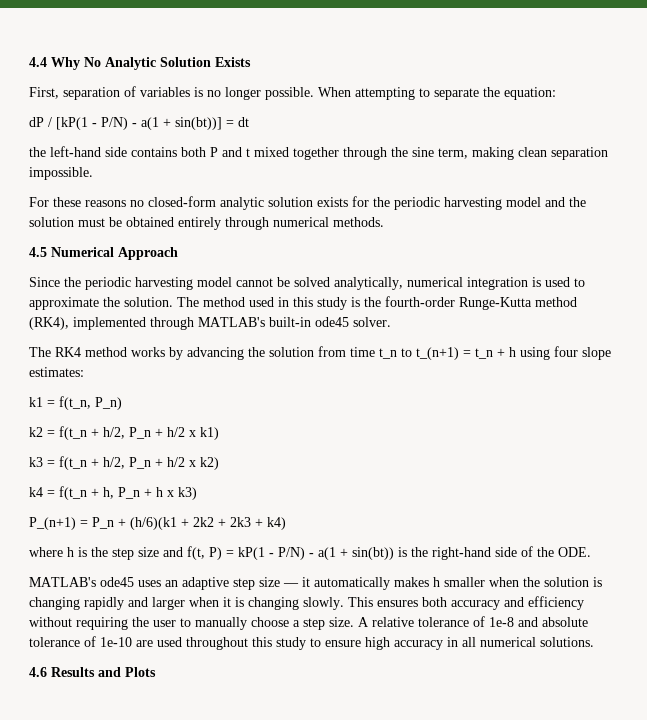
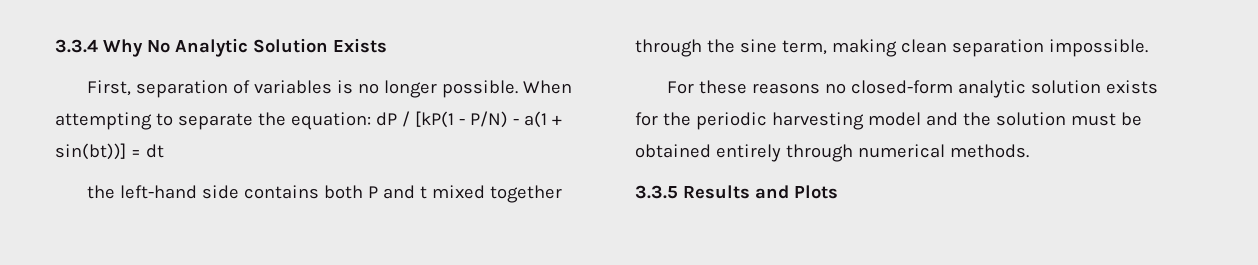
- 4.4 Why No Analytic Solution Exists
+ 3.3.4 Why No Analytic Solution Exists
- When attempting to separate the equation:
- dP / [kP(1 - P/N) - a(1 + sin(bt))] = dt
+ When attempting to separate the equation: dP / [kP(1 - P/N) - a(1 + sin(bt))] = dt
- 4.5 Numerical Approach
- Since the periodic harvesting model cannot be solved analytically, numerical integration is used to approximate the solution. The method used in this study is the fourth-order Runge-Kutta method (RK4), implemented through MATLAB's built-in ode45 solver.
- The RK4 method works by advancing the solution from time t_n to t_(n+1) = t_n + h using four slope estimates:
- k1 = f(t_n, P_n)
- k2 = f(t_n + h/2, P_n + h/2 x k1)
- k3 = f(t_n + h/2, P_n + h/2 x k2)
- k4 = f(t_n + h, P_n + h x k3)
- P_(n+1) = P_n + (h/6)(k1 + 2k2 + 2k3 + k4)
- where h is the step size and f(t, P) = kP(1 - P/N) - a(1 + sin(bt)) is the right-hand side of the ODE.
- MATLAB's ode45 uses an adaptive step size — it automatically makes h smaller when the solution is changing rapidly and larger when it is changing slowly. This ensures both accuracy and efficiency without requiring the user to manually choose a step size. A relative tolerance of 1e-8 and absolute tolerance of 1e-10 are used throughout this study to ensure high accuracy in all numerical solutions.
- 4.6 Results and Plots
+ 3.3.5 Results and Plots

